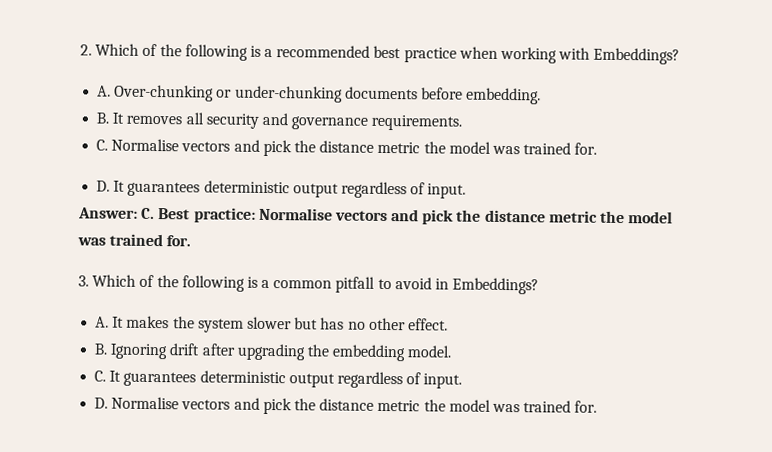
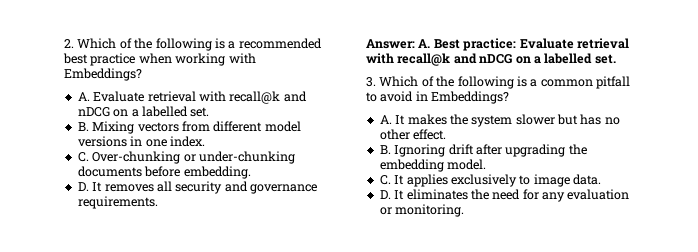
- A. Over-chunking or under-chunking documents before embedding.
+ A. Evaluate retrieval with recall@k and nDCG on a labelled set.
+ B. Mixing vectors from different model versions in one index.
+ C. Over-chunking or under-chunking documents before embedding.
- B. It removes all security and governance requirements.
+ D. It removes all security and governance requirements.
- C. Normalise vectors and pick the distance metric the model was trained for.
- D. It guarantees deterministic output regardless of input.
- Answer: C. Best practice: Normalise vectors and pick the distance metric the model was trained for.
+ Answer: A. Best practice: Evaluate retrieval with recall@k and nDCG on a labelled set.
- C. It guarantees deterministic output regardless of input.
- D. Normalise vectors and pick the distance metric the model was trained for.
+ C. It applies exclusively to image data.
+ D. It eliminates the need for any evaluation or monitoring.

